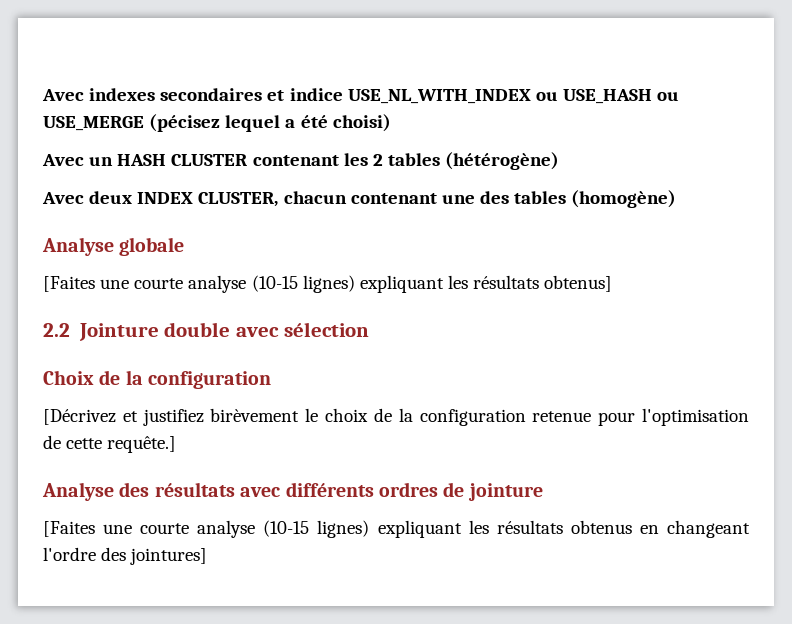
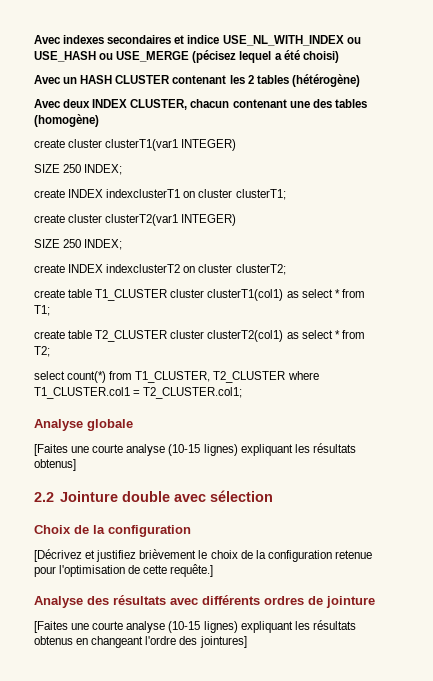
+ create cluster clusterT1(var1 INTEGER)
+ SIZE 250 INDEX;
+ create INDEX indexclusterT1 on cluster clusterT1;
+ create cluster clusterT2(var1 INTEGER)
+ SIZE 250 INDEX;
+ create INDEX indexclusterT2 on cluster clusterT2;
+ create table T1_CLUSTER cluster clusterT1(col1) as select * from T1;
+ create table T2_CLUSTER cluster clusterT2(col1) as select * from T2;
+ select count(*) from T1_CLUSTER, T2_CLUSTER where T1_CLUSTER.col1 = T2_CLUSTER.col1;
- [Décrivez et justifiez birèvement le choix de la configuration retenue pour l'optimisation de cette requête.]
+ [Décrivez et justifiez brièvement le choix de la configuration retenue pour l'optimisation de cette requête.]

